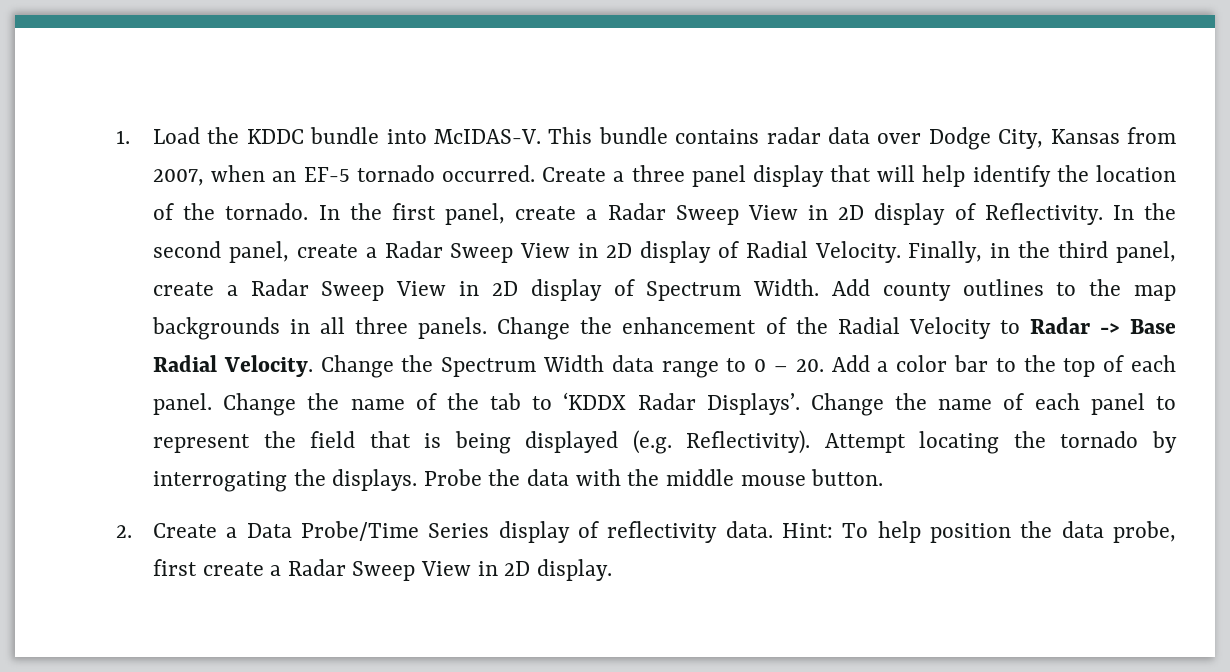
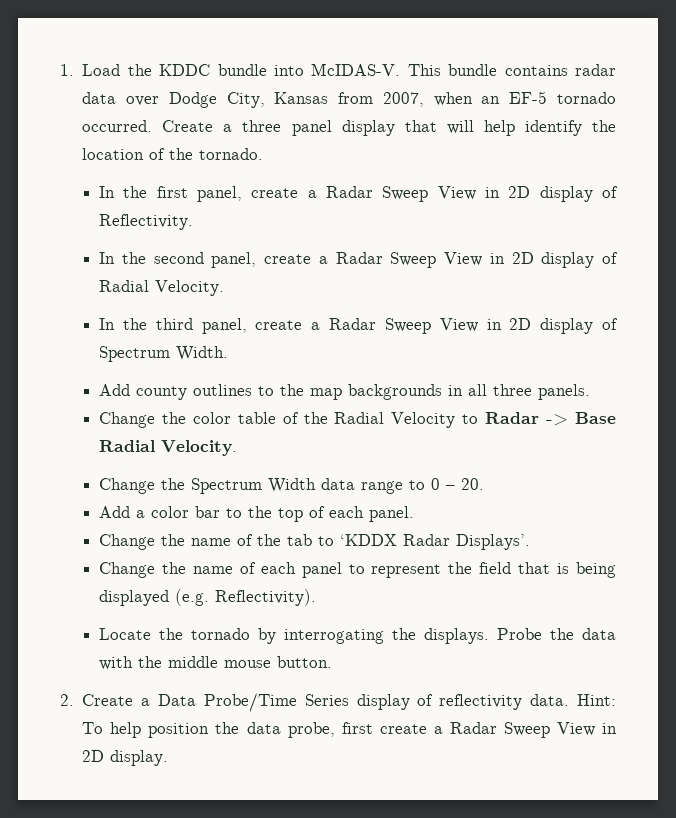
- Create a three panel display that will help identify the location of the tornado. In the first panel, create a Radar Sweep View in 2D display of Reflectivity. In the second panel, create a Radar Sweep View in 2D display of Radial Velocity. Finally, in the third panel, create a Radar Sweep View in 2D display of Spectrum Width. Add county outlines to the map backgrounds in all three panels. Change the enhancement of the Radial Velocity to Radar -> Base Radial Velocity. Change the Spectrum Width data range to 0 – 20. Add a color bar to the top of each panel. Change the name of the tab to ‘KDDX Radar Displays’. Change the name of each panel to represent the field that is being displayed (e.g. Reflectivity). Attempt locating the tornado by interrogating the displays.
+ Create a three panel display that will help identify the location of the tornado.
+ In the first panel, create a Radar Sweep View in 2D display of Reflectivity.
+ In the second panel, create a Radar Sweep View in 2D display of Radial Velocity.
+ In the third panel, create a Radar Sweep View in 2D display of Spectrum Width.
+ Add county outlines to the map backgrounds in all three panels.
+ Change the color table of the Radial Velocity to Radar -> Base Radial Velocity.
+ Change the Spectrum Width data range to 0 – 20.
+ Add a color bar to the top of each panel.
+ Change the name of the tab to ‘KDDX Radar Displays’.
+ Change the name of each panel to represent the field that is being displayed (e.g. Reflectivity).
+ Locate the tornado by interrogating the displays.

